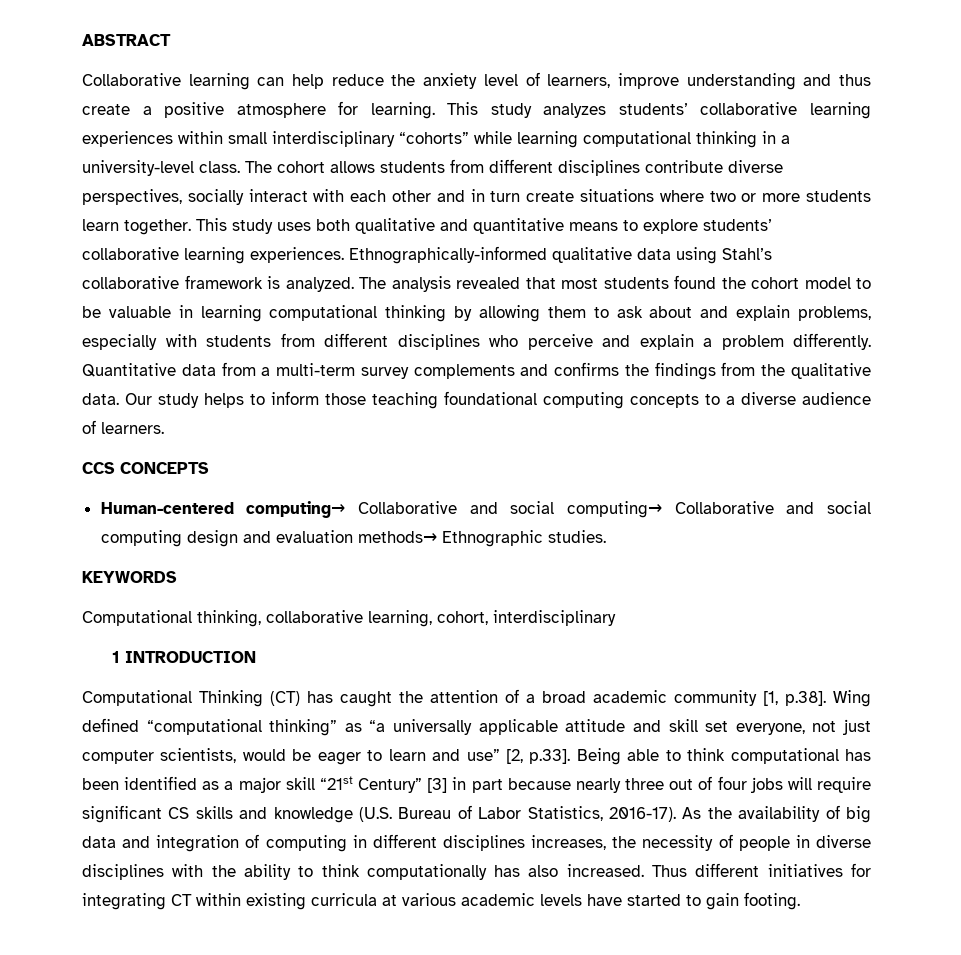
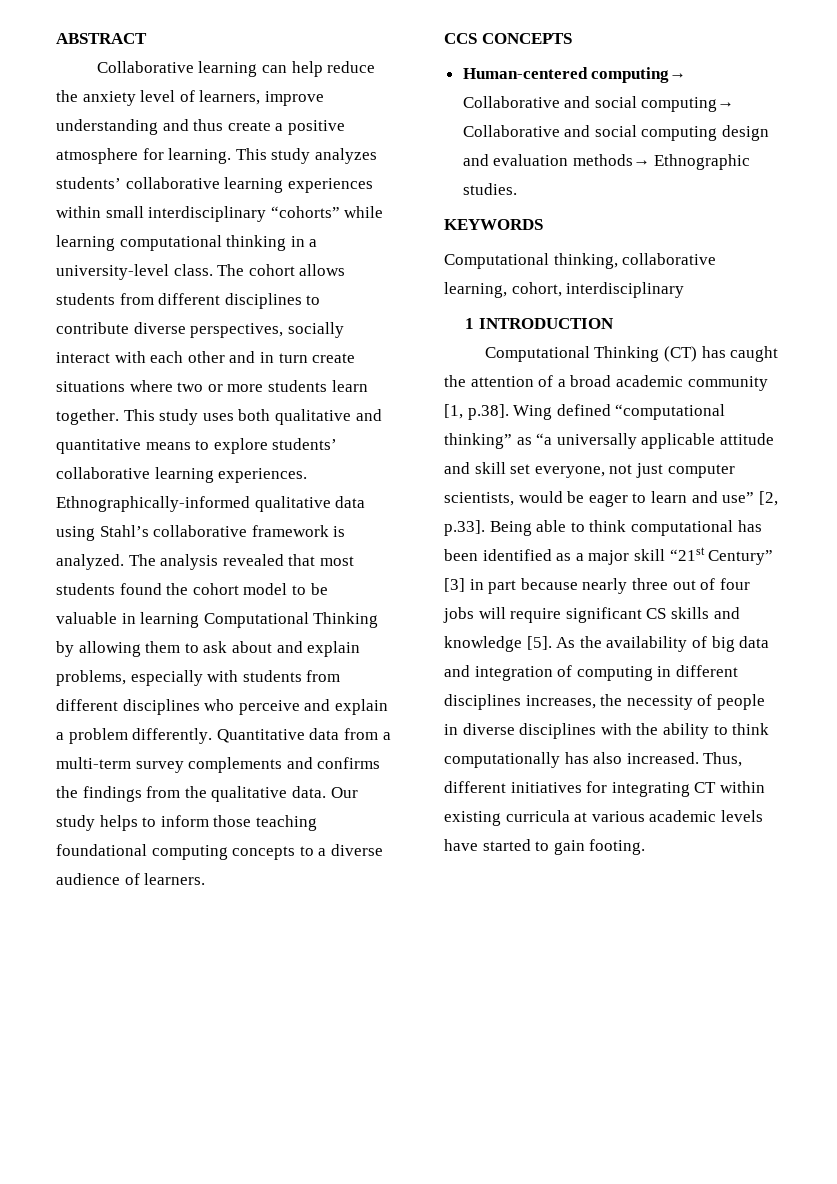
- The cohort allows students from different disciplines contribute diverse perspectives, socially interact with each other and in turn create situations where two or more students learn together.
+ The cohort allows students from different disciplines to contribute diverse perspectives, socially interact with each other and in turn create situations where two or more students learn together.
- The analysis revealed that most students found the cohort model to be valuable in learning computational thinking by allowing them to ask about and explain problems, especially with students from different disciplines who perceive and explain a problem differently.
+ The analysis revealed that most students found the cohort model to be valuable in learning Computational Thinking by allowing them to ask about and explain problems, especially with students from different disciplines who perceive and explain a problem differently.
- Computational Thinking (CT) has caught the attention of a broad academic community [1, p.38]. Wing defined “computational thinking” as “a universally applicable attitude and skill set everyone, not just computer scientists, would be eager to learn and use” [2, p.33]. Being able to think computational has been identified as a major skill “21st Century” [3] in part because nearly three out of four jobs will require significant CS skills and knowledge (U.S. Bureau of Labor Statistics, 2016-17).
+ Computational Thinking (CT) has caught the attention of a broad academic community [1, p.38]. Wing defined “computational thinking” as “a universally applicable attitude and skill set everyone, not just computer scientists, would be eager to learn and use” [2, p.33]. Being able to think computational has been identified as a major skill “21st Century” [3] in part because nearly three out of four jobs will require significant CS skills and knowledge [5].
- Thus different initiatives for integrating CT within existing curricula at various academic levels have started to gain footing.
+ Thus, different initiatives for integrating CT within existing curricula at various academic levels have started to gain footing.

